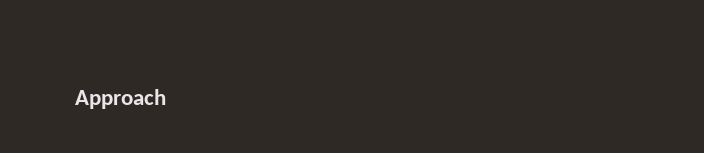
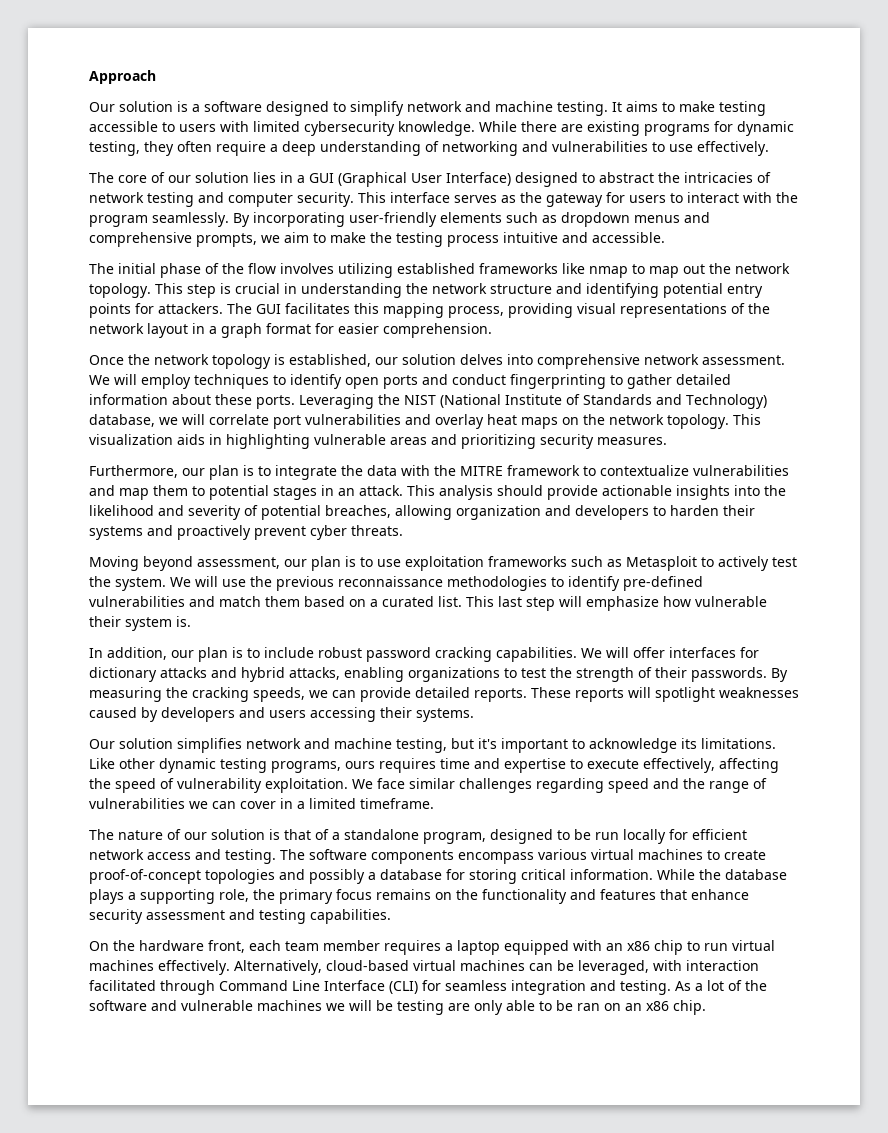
+ Our solution is a software designed to simplify network and machine testing. It aims to make testing accessible to users with limited cybersecurity knowledge. While there are existing programs for dynamic testing, they often require a deep understanding of networking and vulnerabilities to use effectively.
+ The core of our solution lies in a GUI (Graphical User Interface) designed to abstract the intricacies of network testing and computer security. This interface serves as the gateway for users to interact with the program seamlessly. By incorporating user-friendly elements such as dropdown menus and comprehensive prompts, we aim to make the testing process intuitive and accessible.
+ The initial phase of the flow involves utilizing established frameworks like nmap to map out the network topology. This step is crucial in understanding the network structure and identifying potential entry points for attackers. The GUI facilitates this mapping process, providing visual representations of the network layout in a graph format for easier comprehension.
+ Once the network topology is established, our solution delves into comprehensive network assessment. We will employ techniques to identify open ports and conduct fingerprinting to gather detailed information about these ports. Leveraging the NIST (National Institute of Standards and Technology) database, we will correlate port vulnerabilities and overlay heat maps on the network topology. This visualization aids in highlighting vulnerable areas and prioritizing security measures.
+ Furthermore, our plan is to integrate the data with the MITRE framework to contextualize vulnerabilities and map them to potential stages in an attack. This analysis should provide actionable insights into the likelihood and severity of potential breaches, allowing organization and developers to harden their systems and proactively prevent cyber threats.
+ Moving beyond assessment, our plan is to use exploitation frameworks such as Metasploit to actively test the system. We will use the previous reconnaissance methodologies to identify pre-defined vulnerabilities and match them based on a curated list. This last step will emphasize how vulnerable their system is.
+ In addition, our plan is to include robust password cracking capabilities. We will offer interfaces for dictionary attacks and hybrid attacks, enabling organizations to test the strength of their passwords. By measuring the cracking speeds, we can provide detailed reports. These reports will spotlight weaknesses caused by developers and users accessing their systems.
+ Our solution simplifies network and machine testing, but it's important to acknowledge its limitations. Like other dynamic testing programs, ours requires time and expertise to execute effectively, affecting the speed of vulnerability exploitation. We face similar challenges regarding speed and the range of vulnerabilities we can cover in a limited timeframe.
+ The nature of our solution is that of a standalone program, designed to be run locally for efficient network access and testing. The software components encompass various virtual machines to create proof-of-concept topologies and possibly a database for storing critical information. While the database plays a supporting role, the primary focus remains on the functionality and features that enhance security assessment and testing capabilities.
+ On the hardware front, each team member requires a laptop equipped with an x86 chip to run virtual machines effectively. Alternatively, cloud-based virtual machines can be leveraged, with interaction facilitated through Command Line Interface (CLI) for seamless integration and testing. As a lot of the software and vulnerable machines we will be testing are only able to be ran on an x86 chip.

